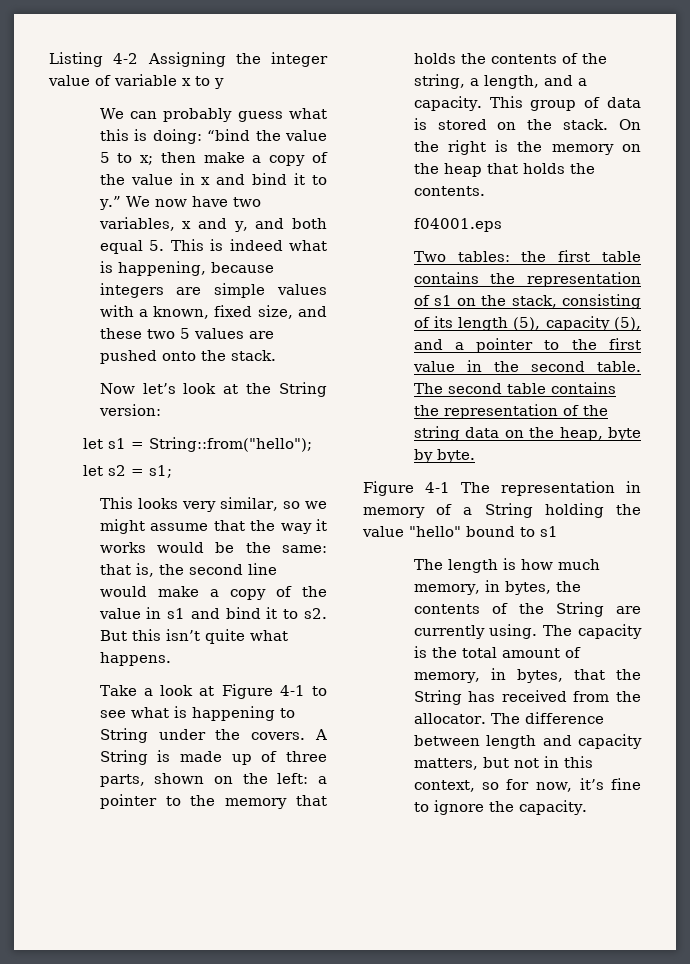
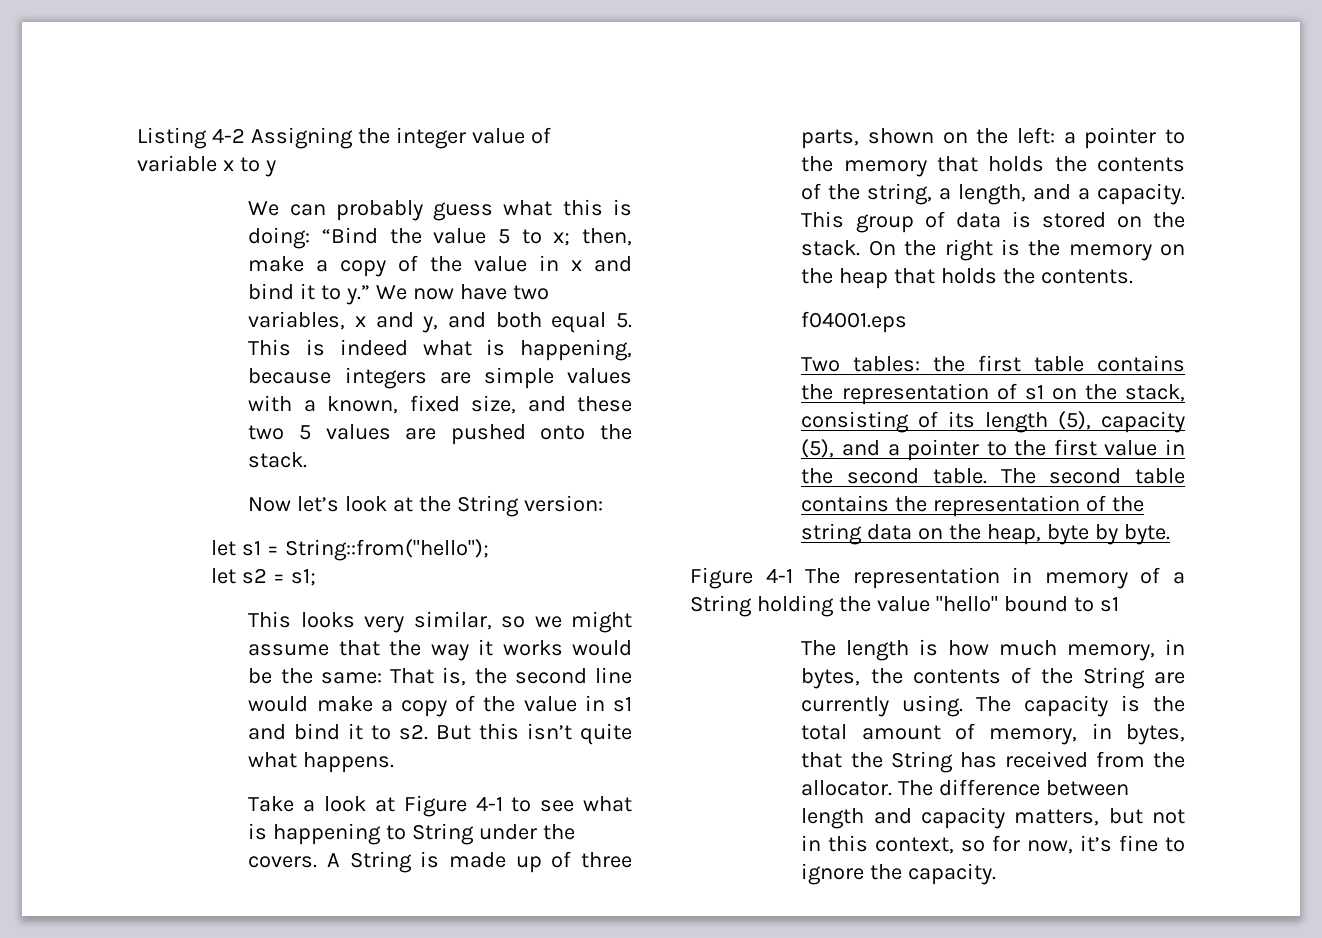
- We can probably guess what this is doing: “bind the value 5 to x; then make a copy of the value in x and bind it to y.”
+ We can probably guess what this is doing: “Bind the value 5 to x; then, make a copy of the value in x and bind it to y.”
- This looks very similar, so we might assume that the way it works would be the same: that is, the second line would make a copy of the value in s1 and bind it to s2.
+ This looks very similar, so we might assume that the way it works would be the same: That is, the second line would make a copy of the value in s1 and bind it to s2.

